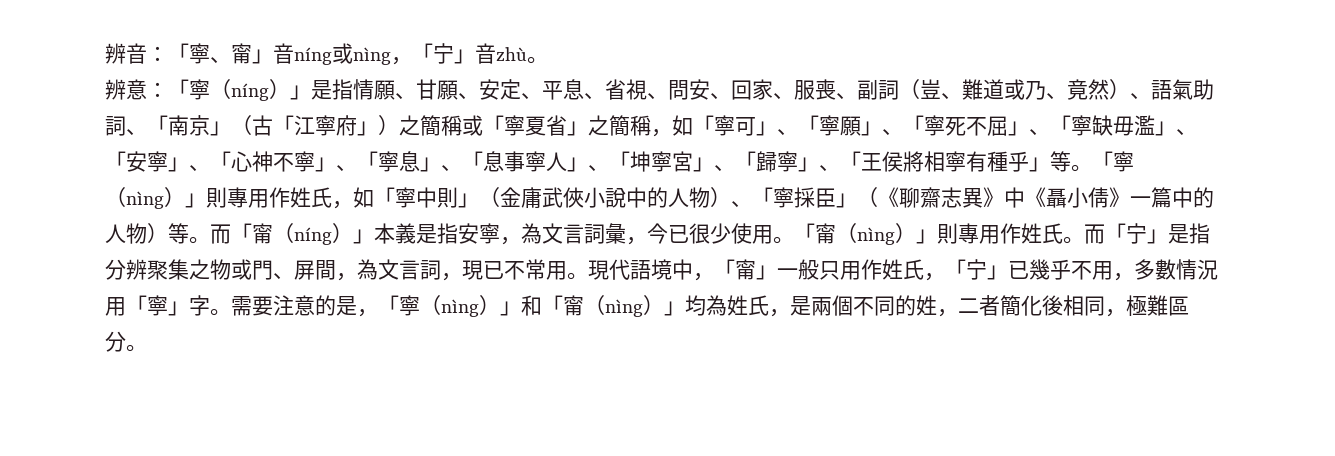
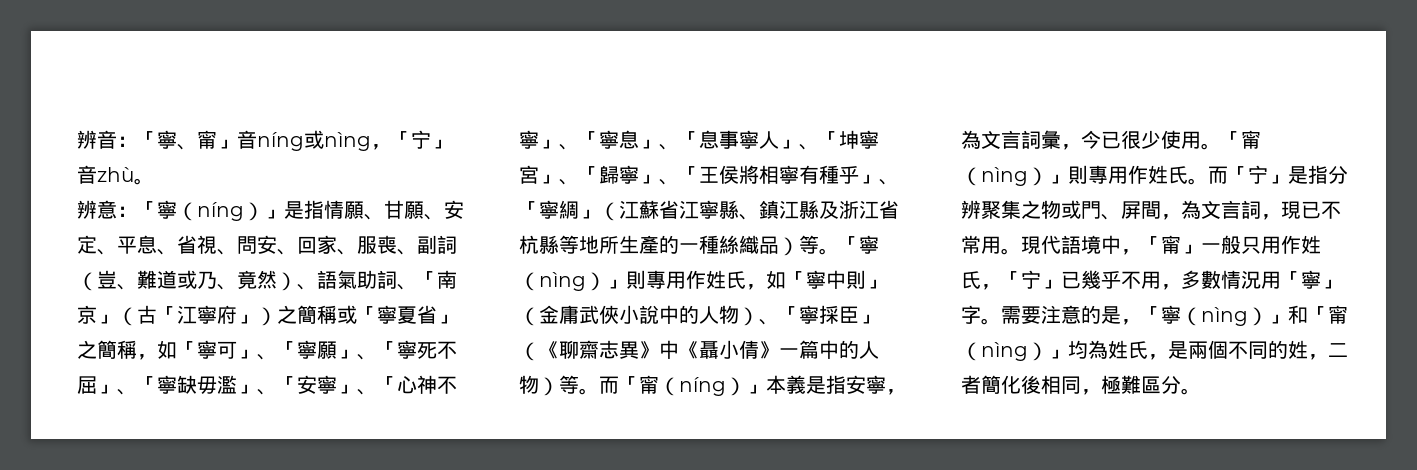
- 「寧（níng）」是指情願、甘願、安定、平息、省視、問安、回家、服喪、副詞（豈、難道或乃、竟然）、語氣助詞、「南京」（古「江寧府」）之簡稱或「寧夏省」之簡稱，如「寧可」、「寧願」、「寧死不屈」、「寧缺毋濫」、「安寧」、「心神不寧」、「寧息」、「息事寧人」、「坤寧宮」、「歸寧」、「王侯將相寧有種乎」等。
+ 「寧（níng）」是指情願、甘願、安定、平息、省視、問安、回家、服喪、副詞（豈、難道或乃、竟然）、語氣助詞、「南京」（古「江寧府」）之簡稱或「寧夏省」之簡稱，如「寧可」、「寧願」、「寧死不屈」、「寧缺毋濫」、「安寧」、「心神不寧」、「寧息」、「息事寧人」、「坤寧宮」、「歸寧」、「王侯將相寧有種乎」、「寧綢」（江蘇省江寧縣、鎮江縣及浙江省杭縣等地所生產的一種絲織品）等。

